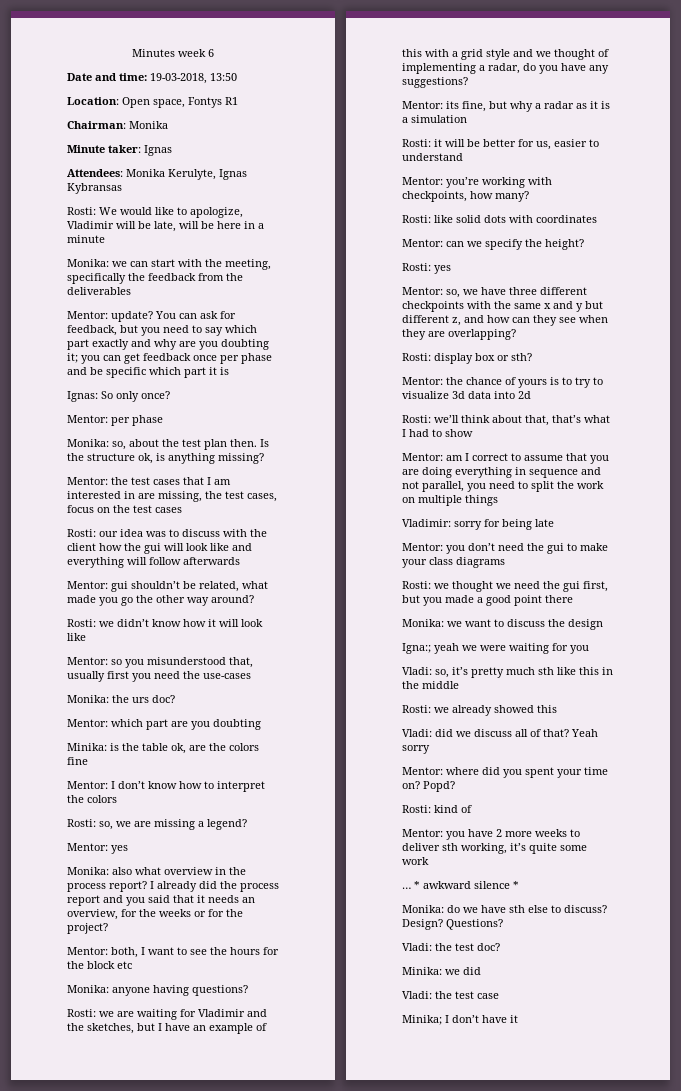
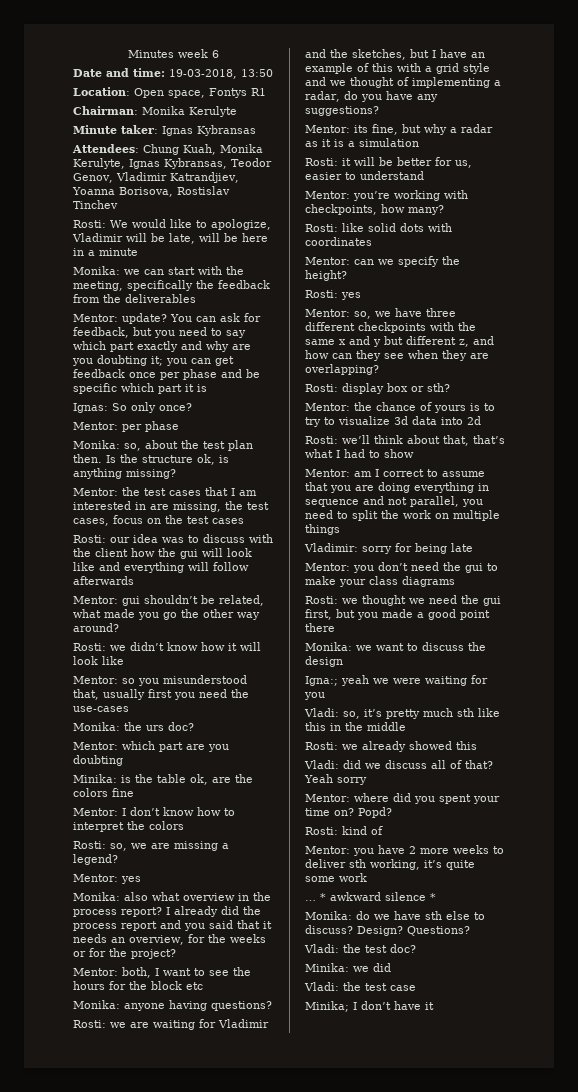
- Chairman: Monika
+ Chairman: Monika Kerulyte
- Minute taker: Ignas
+ Minute taker: Ignas Kybransas
- Attendees: Monika Kerulyte, Ignas Kybransas
+ Attendees: Chung Kuah, Monika Kerulyte, Ignas Kybransas, Teodor Genov, Vladimir Katrandjiev, Yoanna Borisova, Rostislav Tinchev

